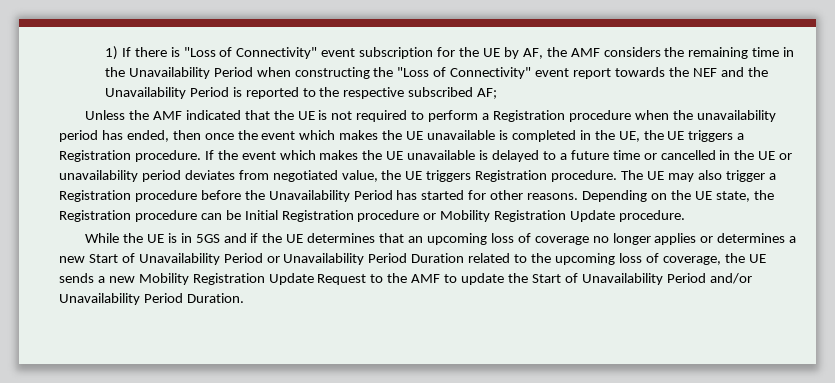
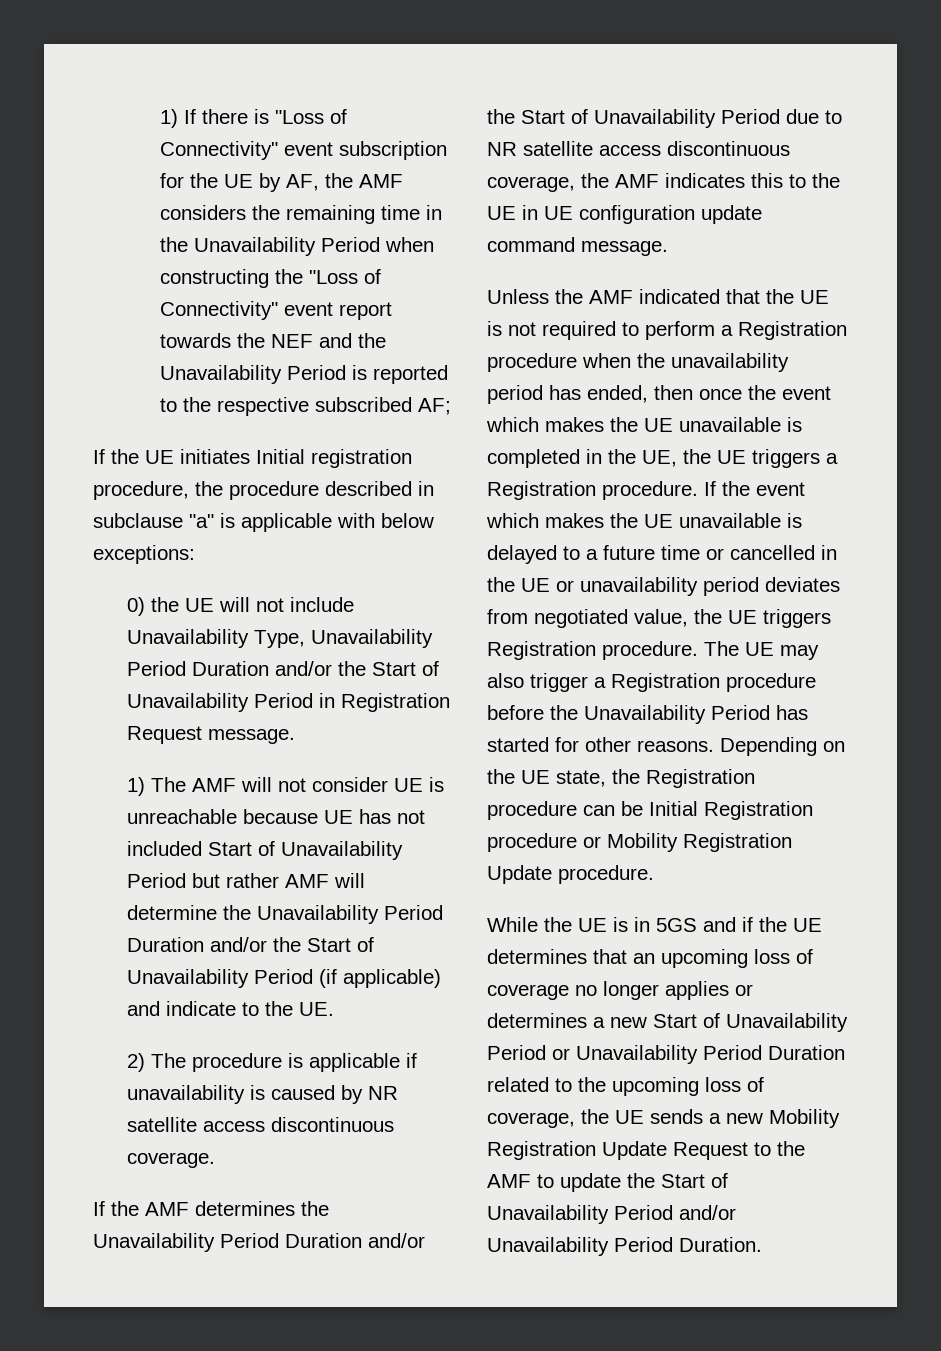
+ If the UE initiates Initial registration procedure, the procedure described in subclause "a" is applicable with below exceptions:
+ 0) the UE will not include Unavailability Type, Unavailability Period Duration and/or the Start of Unavailability Period in Registration Request message.
+ 1) The AMF will not consider UE is unreachable because UE has not included Start of Unavailability Period but rather AMF will determine the Unavailability Period Duration and/or the Start of Unavailability Period (if applicable) and indicate to the UE.
+ 2) The procedure is applicable if unavailability is caused by NR satellite access discontinuous coverage.
+ If the AMF determines the Unavailability Period Duration and/or the Start of Unavailability Period due to NR satellite access discontinuous coverage, the AMF indicates this to the UE in UE configuration update command message.

